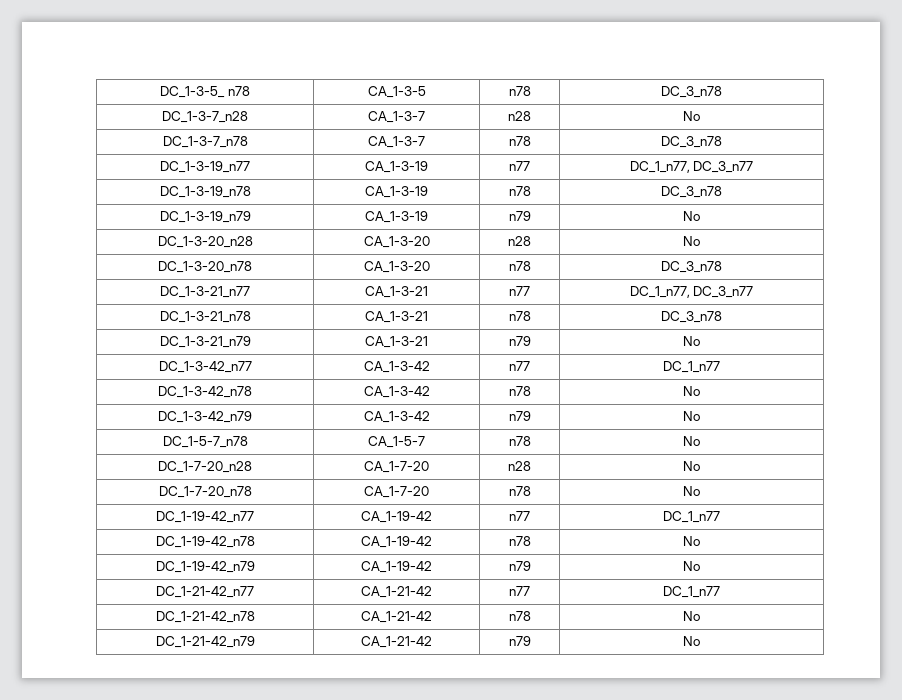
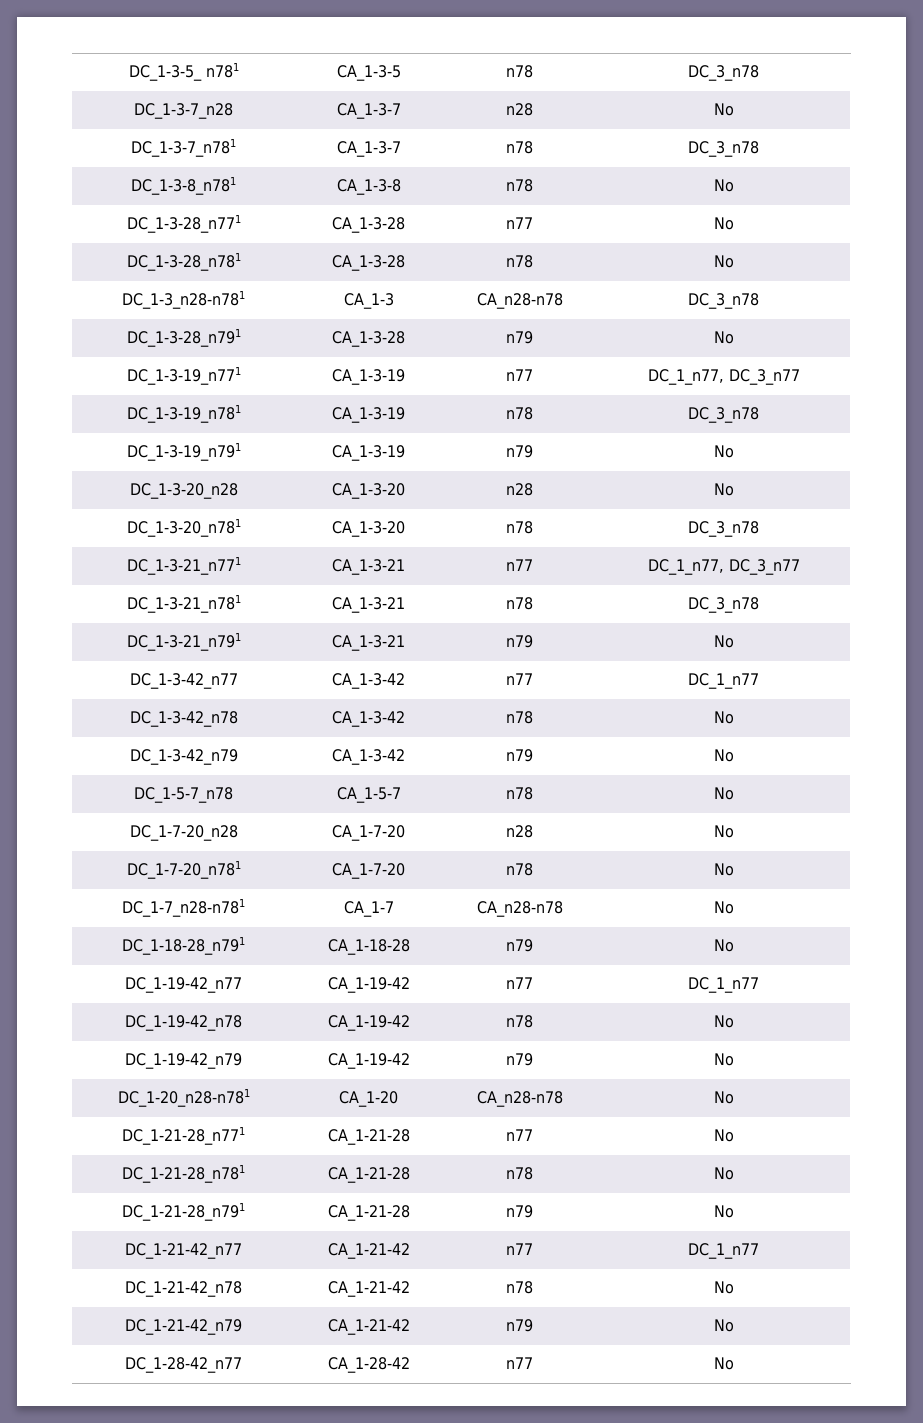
- DC_1-3-5_ n78 | CA_1-3-5 | n78 | DC_3_n78
+ DC_1-3-5_ n781 | CA_1-3-5 | n78 | DC_3_n78
- DC_1-3-7_n78 | CA_1-3-7 | n78 | DC_3_n78
+ DC_1-3-7_n781 | CA_1-3-7 | n78 | DC_3_n78
- DC_1-3-19_n77 | CA_1-3-19 | n77 | DC_1_n77, DC_3_n77
+ DC_1-3-8_n781 | CA_1-3-8 | n78 | No
+ DC_1-3-28_n771 | CA_1-3-28 | n77 | No
+ DC_1-3-28_n781 | CA_1-3-28 | n78 | No
+ DC_1-3_n28-n781 | CA_1-3 | CA_n28-n78 | DC_3_n78
+ DC_1-3-28_n791 | CA_1-3-28 | n79 | No
+ DC_1-3-19_n771 | CA_1-3-19 | n77 | DC_1_n77, DC_3_n77
- DC_1-3-19_n78 | CA_1-3-19 | n78 | DC_3_n78
+ DC_1-3-19_n781 | CA_1-3-19 | n78 | DC_3_n78
- DC_1-3-19_n79 | CA_1-3-19 | n79 | No
+ DC_1-3-19_n791 | CA_1-3-19 | n79 | No
- DC_1-3-20_n78 | CA_1-3-20 | n78 | DC_3_n78
+ DC_1-3-20_n781 | CA_1-3-20 | n78 | DC_3_n78
- DC_1-3-21_n77 | CA_1-3-21 | n77 | DC_1_n77, DC_3_n77
+ DC_1-3-21_n771 | CA_1-3-21 | n77 | DC_1_n77, DC_3_n77
- DC_1-3-21_n78 | CA_1-3-21 | n78 | DC_3_n78
+ DC_1-3-21_n781 | CA_1-3-21 | n78 | DC_3_n78
- DC_1-3-21_n79 | CA_1-3-21 | n79 | No
+ DC_1-3-21_n791 | CA_1-3-21 | n79 | No
- DC_1-7-20_n78 | CA_1-7-20 | n78 | No
+ DC_1-7-20_n781 | CA_1-7-20 | n78 | No
+ DC_1-7_n28-n781 | CA_1-7 | CA_n28-n78 | No
+ DC_1-18-28_n791 | CA_1-18-28 | n79 | No
+ DC_1-20_n28-n781 | CA_1-20 | CA_n28-n78 | No
+ DC_1-21-28_n771 | CA_1-21-28 | n77 | No
+ DC_1-21-28_n781 | CA_1-21-28 | n78 | No
+ DC_1-21-28_n791 | CA_1-21-28 | n79 | No
+ DC_1-28-42_n77 | CA_1-28-42 | n77 | No

